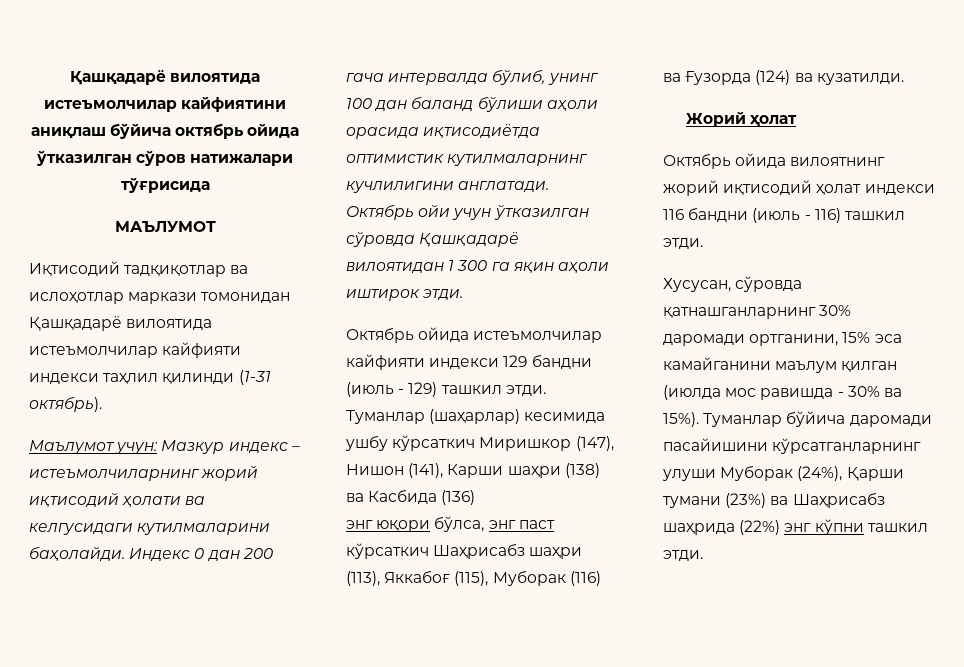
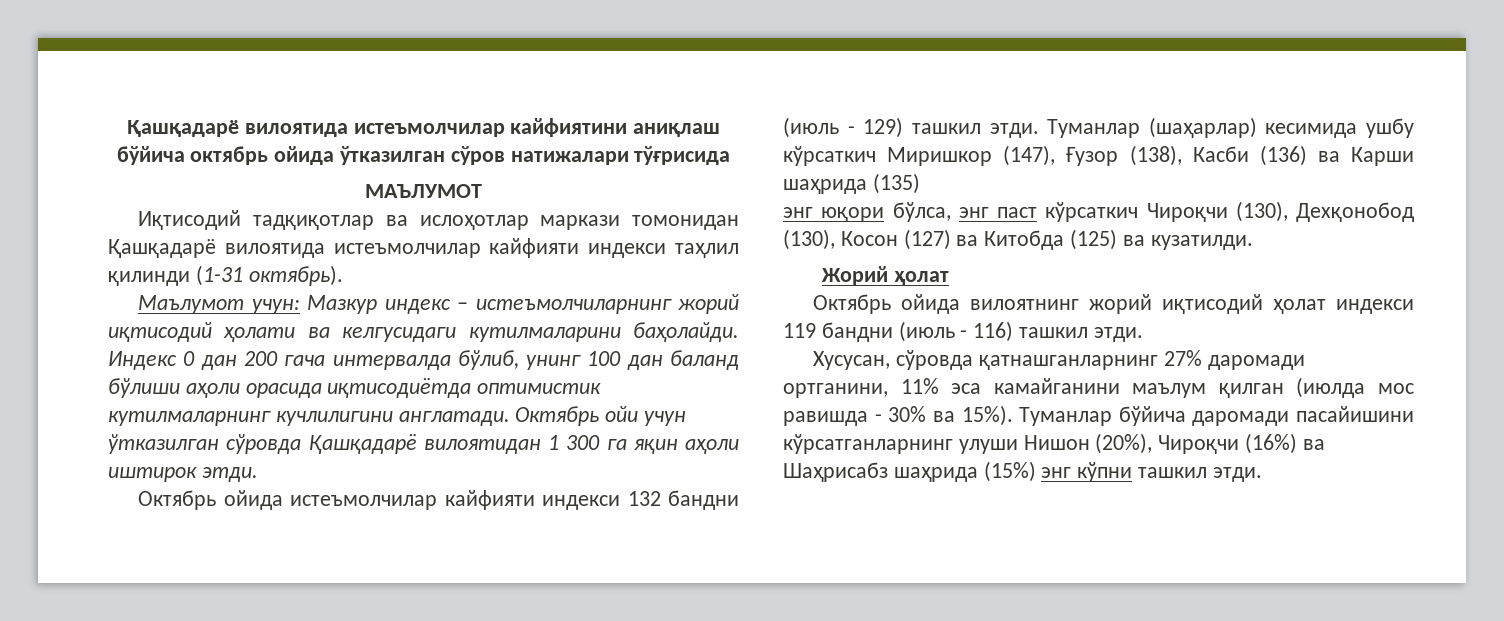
- Октябрь ойида истеъмолчилар кайфияти индекси 129 бандни (июль - 129) ташкил этди.
+ Октябрь ойида истеъмолчилар кайфияти индекси 132 бандни (июль - 129) ташкил этди.
- Туманлар (шаҳарлар) кесимида ушбу кўрсаткич Миришкор (147), Нишон (141), Карши шаҳри (138) ва Касбида (136)
+ Туманлар (шаҳарлар) кесимида ушбу кўрсаткич Миришкор (147), Ғузор (138), Касби (136) ва Карши шаҳрида (135)
- энг юқори бўлса, энг паст кўрсаткич Шаҳрисабз шаҳри (113), Яккабоғ (115), Муборак (116) ва Ғузорда (124) ва кузатилди.
+ энг юқори бўлса, энг паст кўрсаткич Чироқчи (130), Дехқонобод (130), Косон (127) ва Китобда (125) ва кузатилди.
- Октябрь ойида вилоятнинг жорий иқтисодий ҳолат индекси 116 бандни (июль - 116) ташкил этди.
+ Октябрь ойида вилоятнинг жорий иқтисодий ҳолат индекси 119 бандни (июль - 116) ташкил этди.
- Хусусан, сўровда қатнашганларнинг 30% даромади ортганини, 15% эса камайганини маълум қилган (июлда мос равишда - 30% ва 15%).
+ Хусусан, сўровда қатнашганларнинг 27% даромади ортганини, 11% эса камайганини маълум қилган (июлда мос равишда - 30% ва 15%).
- Туманлар бўйича даромади пасайишини кўрсатганларнинг улуши Муборак (24%), Қарши тумани (23%) ва Шаҳрисабз шаҳрида (22%) энг кўпни ташкил этди.
+ Туманлар бўйича даромади пасайишини кўрсатганларнинг улуши Нишон (20%), Чироқчи (16%) ва Шаҳрисабз шаҳрида (15%) энг кўпни ташкил этди.

